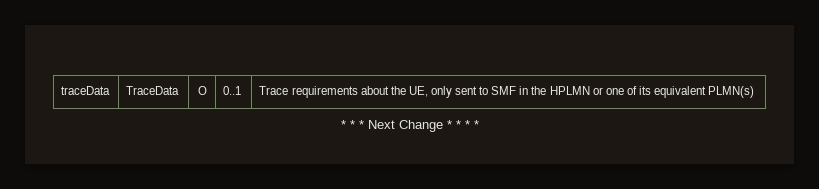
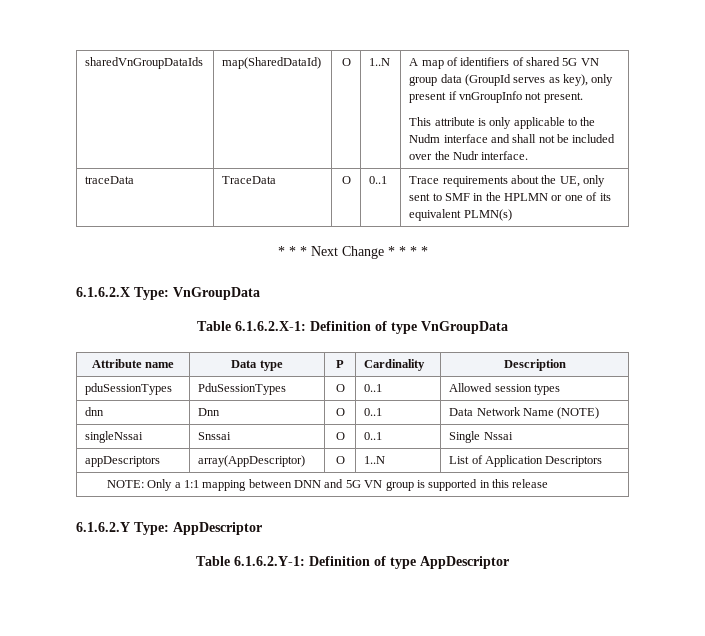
+ sharedVnGroupDataIds | map(SharedDataId) | O | 1..N | A map of identifiers of shared 5G VN group data (GroupId serves as key), only present if vnGroupInfo not present.
+ This attribute is only applicable to the Nudm interface and shall not be included over the Nudr interface.
+ 6.1.6.2.X Type: VnGroupData
+ Table 6.1.6.2.X-1: Definition of type VnGroupData
+ Attribute name | Data type | P | Cardinality | Description
+ pduSessionTypes | PduSessionTypes | O | 0..1 | Allowed session types
+ dnn | Dnn | O | 0..1 | Data Network Name (NOTE)
+ singleNssai | Snssai | O | 0..1 | Single Nssai
+ appDescriptors | array(AppDescriptor) | O | 1..N | List of Application Descriptors
+ NOTE: Only a 1:1 mapping between DNN and 5G VN group is supported in this release
+ 6.1.6.2.Y Type: AppDescriptor
+ Table 6.1.6.2.Y-1: Definition of type AppDescriptor

